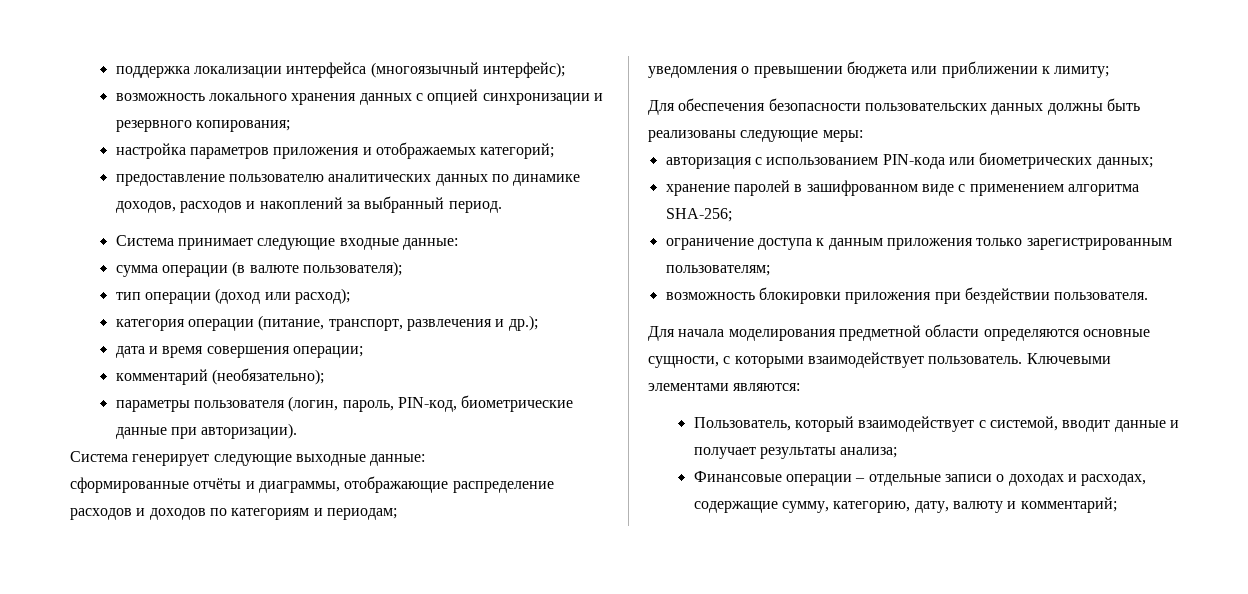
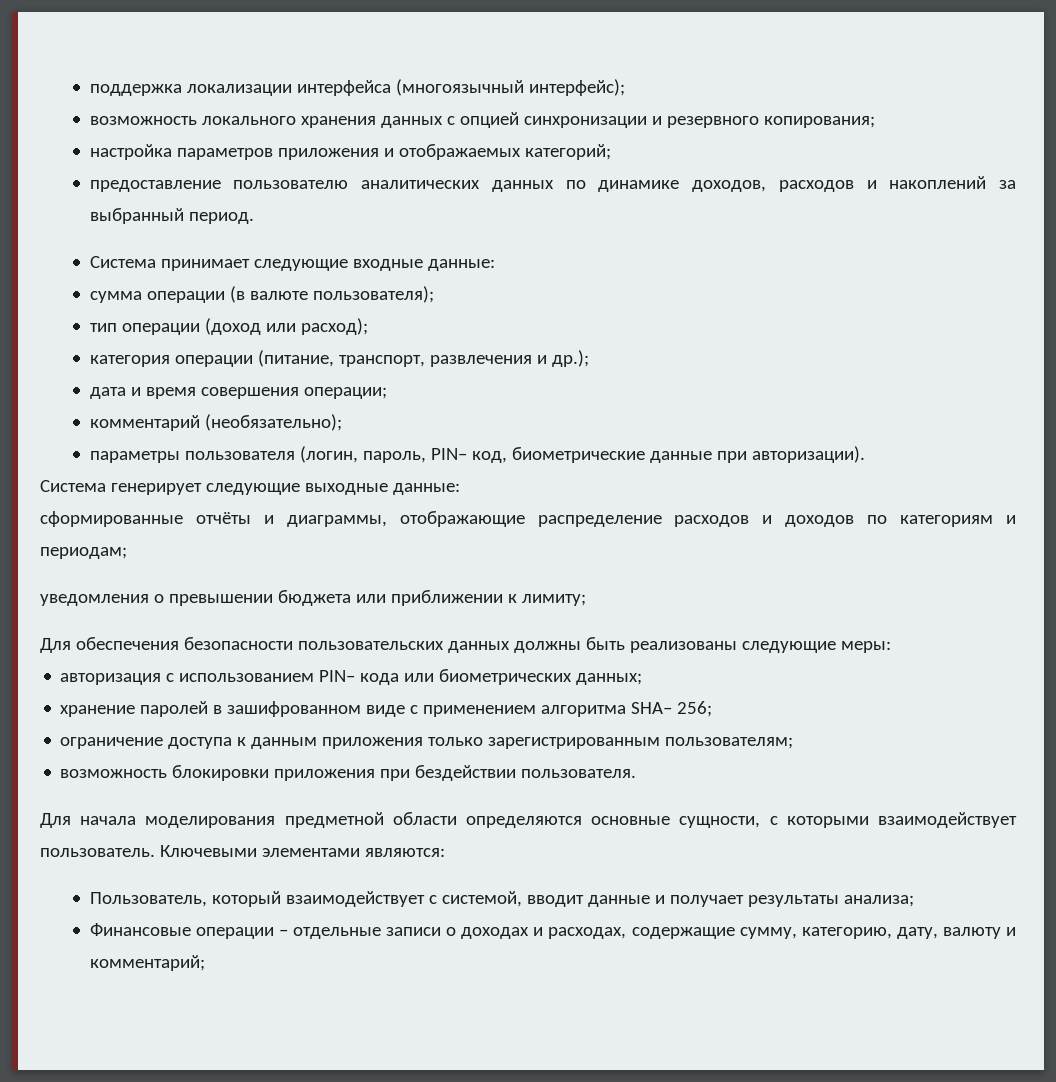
- параметры пользователя (логин, пароль, PIN-код, биометрические данные при авторизации).
+ параметры пользователя (логин, пароль, PIN– код, биометрические данные при авторизации).
- авторизация с использованием PIN-кода или биометрических данных;
+ авторизация с использованием PIN– кода или биометрических данных;
- хранение паролей в зашифрованном виде с применением алгоритма SHA-256;
+ хранение паролей в зашифрованном виде с применением алгоритма SHA– 256;

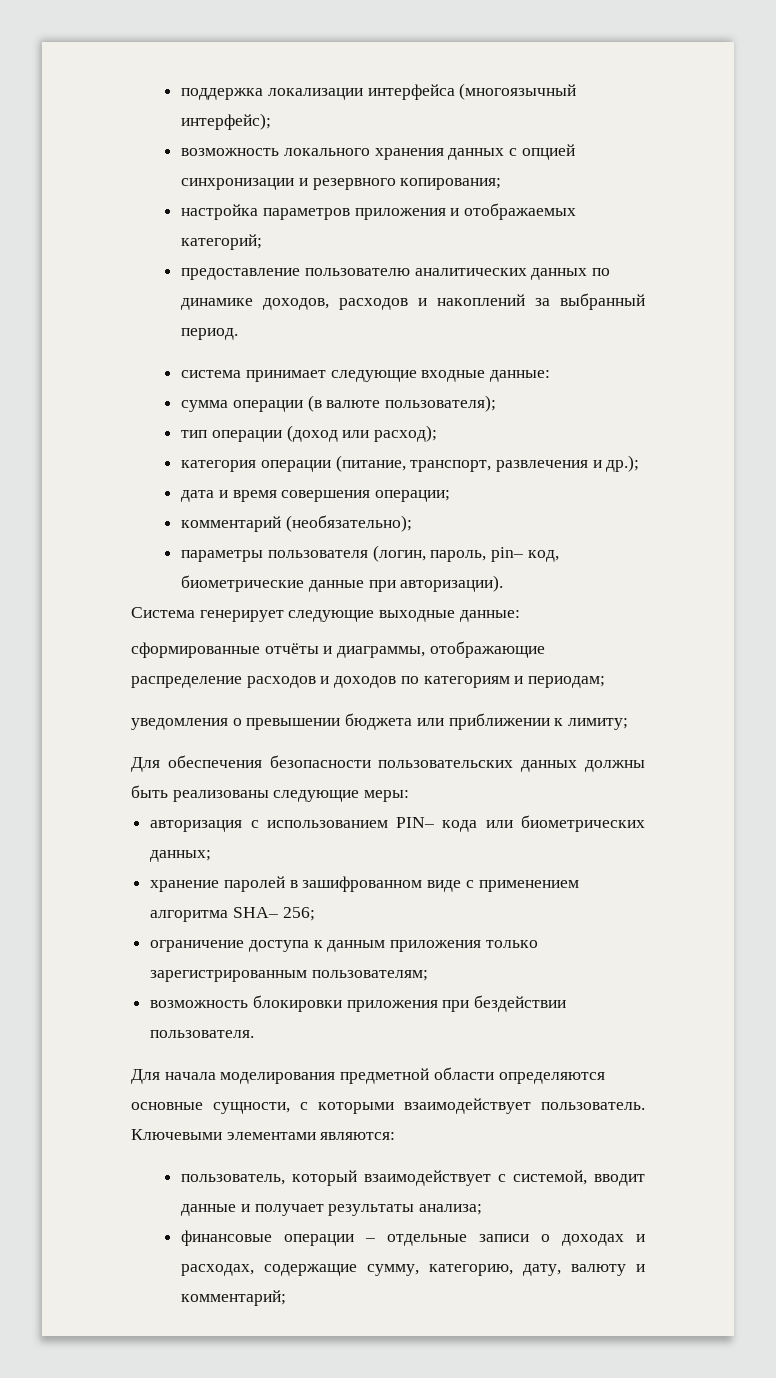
- Система принимает следующие входные данные:
+ система принимает следующие входные данные:
- параметры пользователя (логин, пароль, PIN– код, биометрические данные при авторизации).
+ параметры пользователя (логин, пароль, pin– код, биометрические данные при авторизации).
- Пользователь, который взаимодействует с системой, вводит данные и получает результаты анализа;
+ пользователь, который взаимодействует с системой, вводит данные и получает результаты анализа;
- Финансовые операции – отдельные записи о доходах и расходах, содержащие сумму, категорию, дату, валюту и комментарий;
+ финансовые операции – отдельные записи о доходах и расходах, содержащие сумму, категорию, дату, валюту и комментарий;

